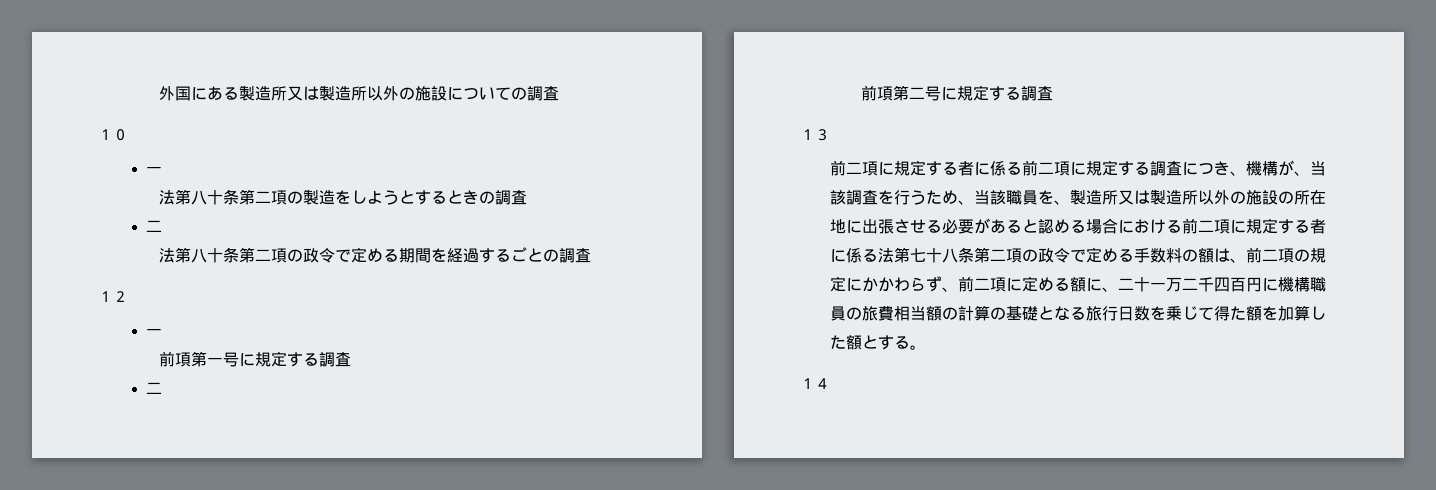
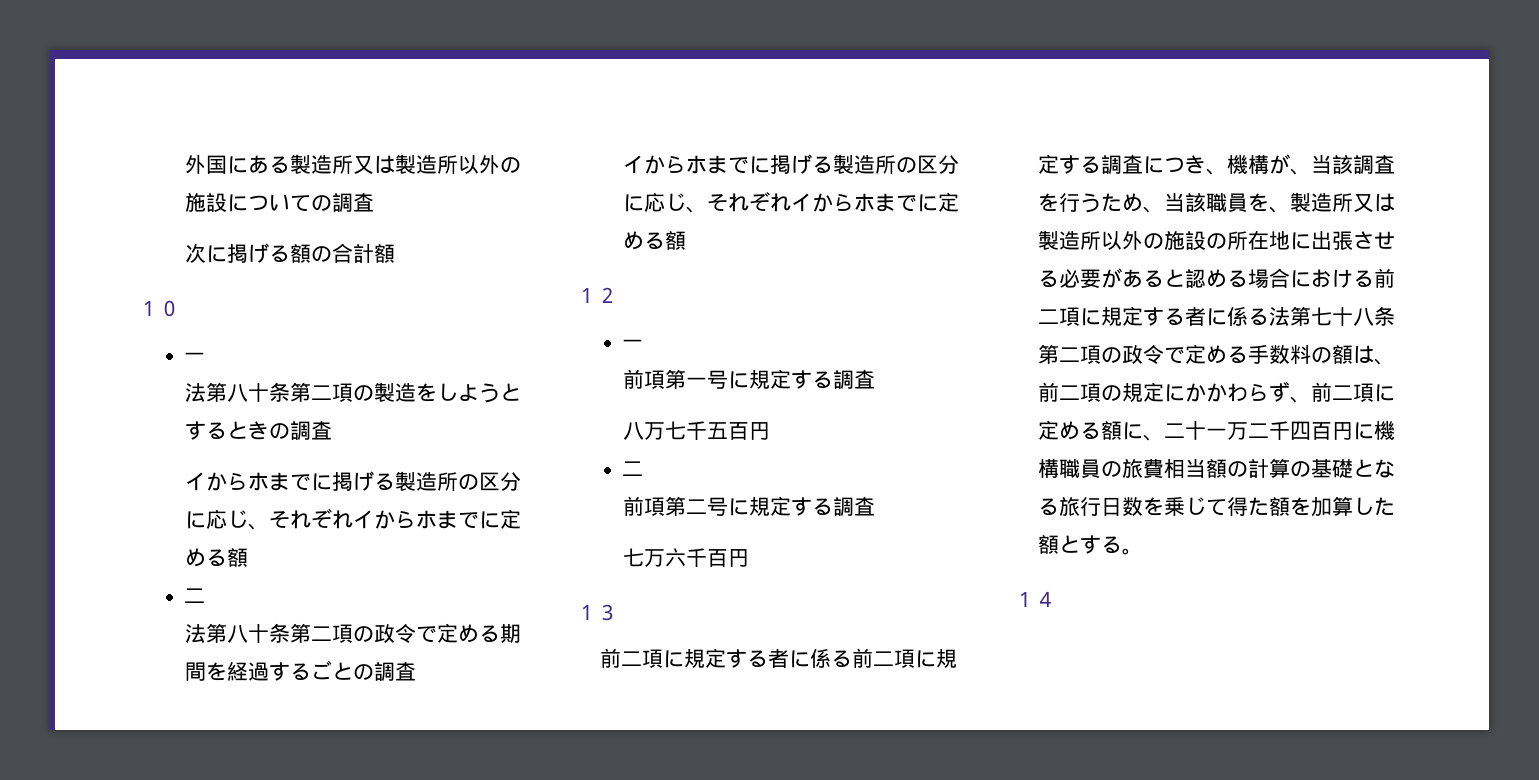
+ 次に掲げる額の合計額
  法第八十条第二項の製造をしようとするときの調査
+ イからホまでに掲げる製造所の区分に応じ、それぞれイからホまでに定める額
  法第八十条第二項の政令で定める期間を経過するごとの調査
+ イからホまでに掲げる製造所の区分に応じ、それぞれイからホまでに定める額
+ 八万七千五百円
+ 七万六千百円

